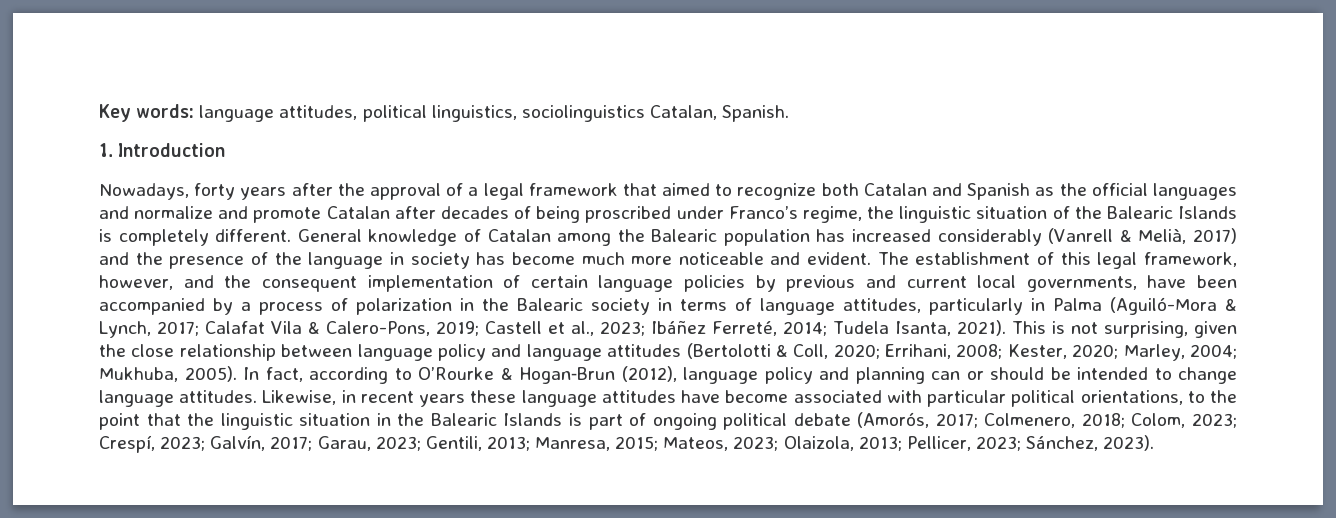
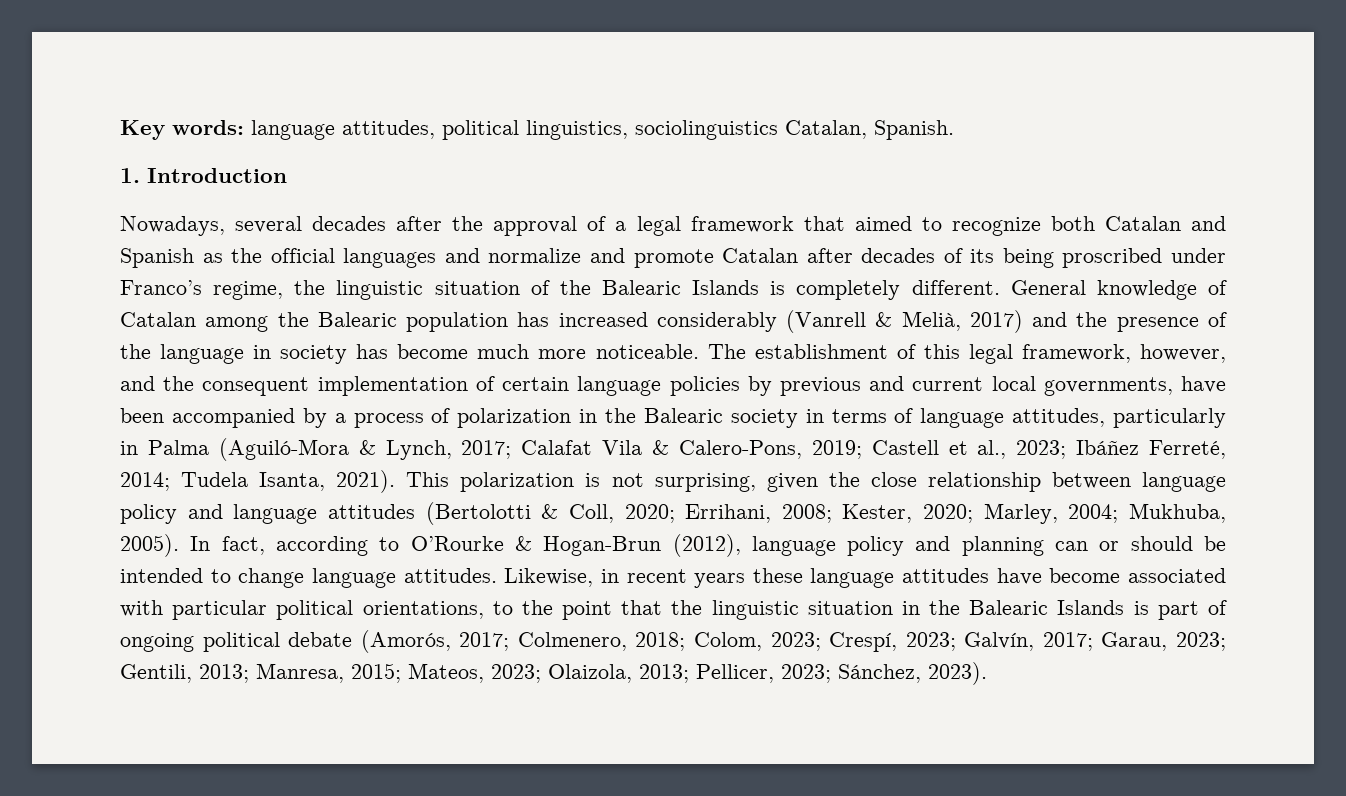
- Nowadays, forty years after the approval of a legal framework that aimed to recognize both Catalan and Spanish as the official languages and normalize and promote Catalan after decades of being proscribed under Franco’s regime, the linguistic situation of the Balearic Islands is completely different.
+ Nowadays, several decades after the approval of a legal framework that aimed to recognize both Catalan and Spanish as the official languages and normalize and promote Catalan after decades of its being proscribed under Franco’s regime, the linguistic situation of the Balearic Islands is completely different.
- General knowledge of Catalan among the Balearic population has increased considerably (Vanrell & Melià, 2017) and the presence of the language in society has become much more noticeable and evident.
+ General knowledge of Catalan among the Balearic population has increased considerably (Vanrell & Melià, 2017) and the presence of the language in society has become much more noticeable.
- This is not surprising, given the close relationship between language policy and language attitudes (Bertolotti & Coll, 2020; Errihani, 2008; Kester, 2020; Marley, 2004; Mukhuba, 2005).
+ This polarization is not surprising, given the close relationship between language policy and language attitudes (Bertolotti & Coll, 2020; Errihani, 2008; Kester, 2020; Marley, 2004; Mukhuba, 2005).

